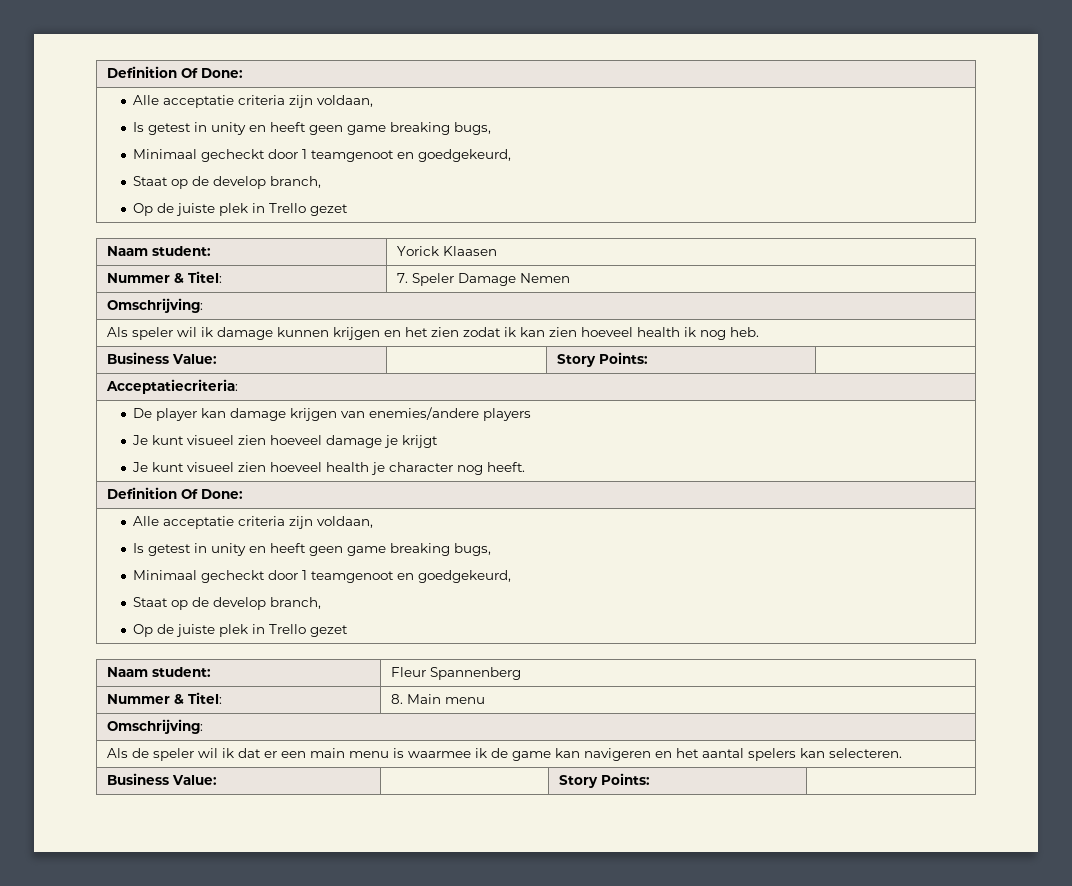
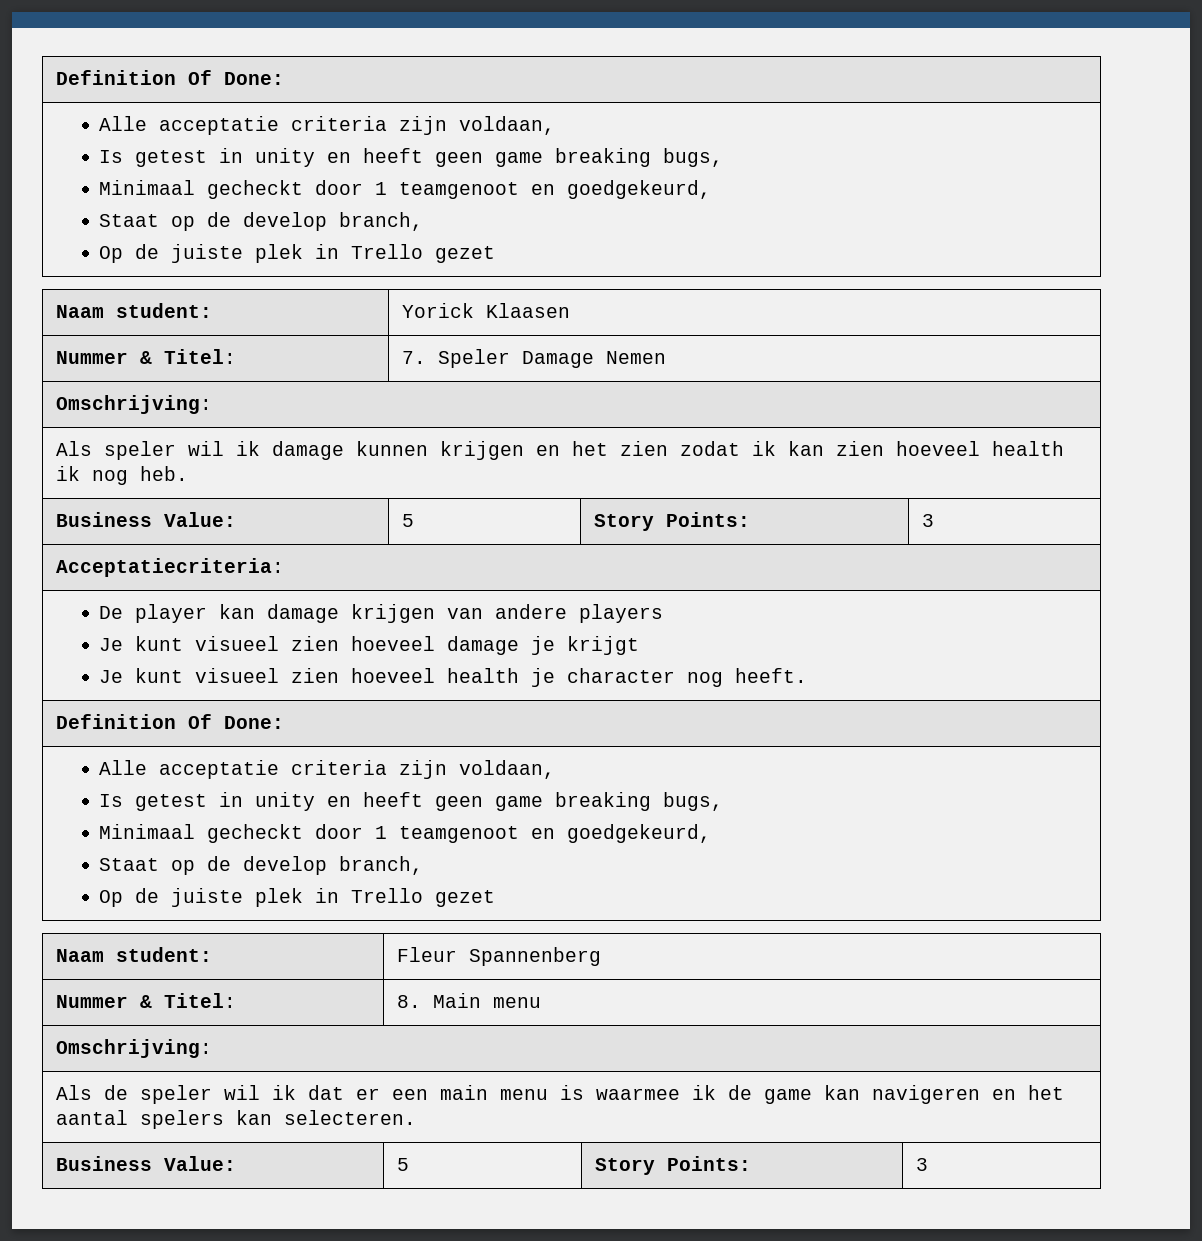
  Als speler wil ik damage kunnen krijgen en het zien zodat ik kan zien hoeveel health ik nog heb.
- Business Value: | | Story Points: |
+ Business Value: | 5 | Story Points: | 3
- De player kan damage krijgen van enemies/andere players
+ De player kan damage krijgen van andere players
  Als de speler wil ik dat er een main menu is waarmee ik de game kan navigeren en het aantal spelers kan selecteren.
- Business Value: | | Story Points: |
+ Business Value: | 5 | Story Points: | 3

